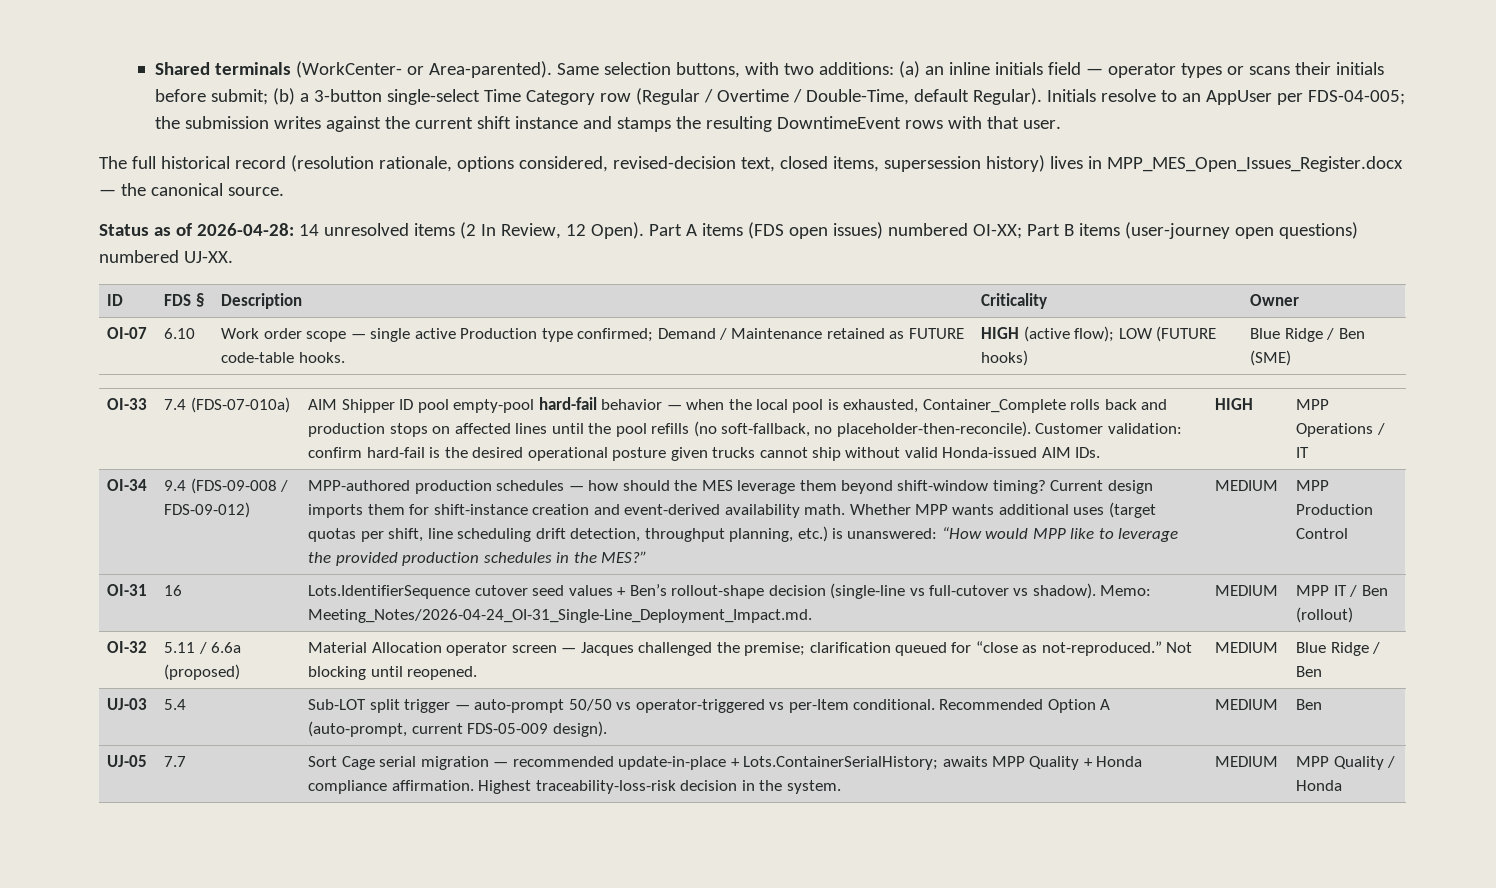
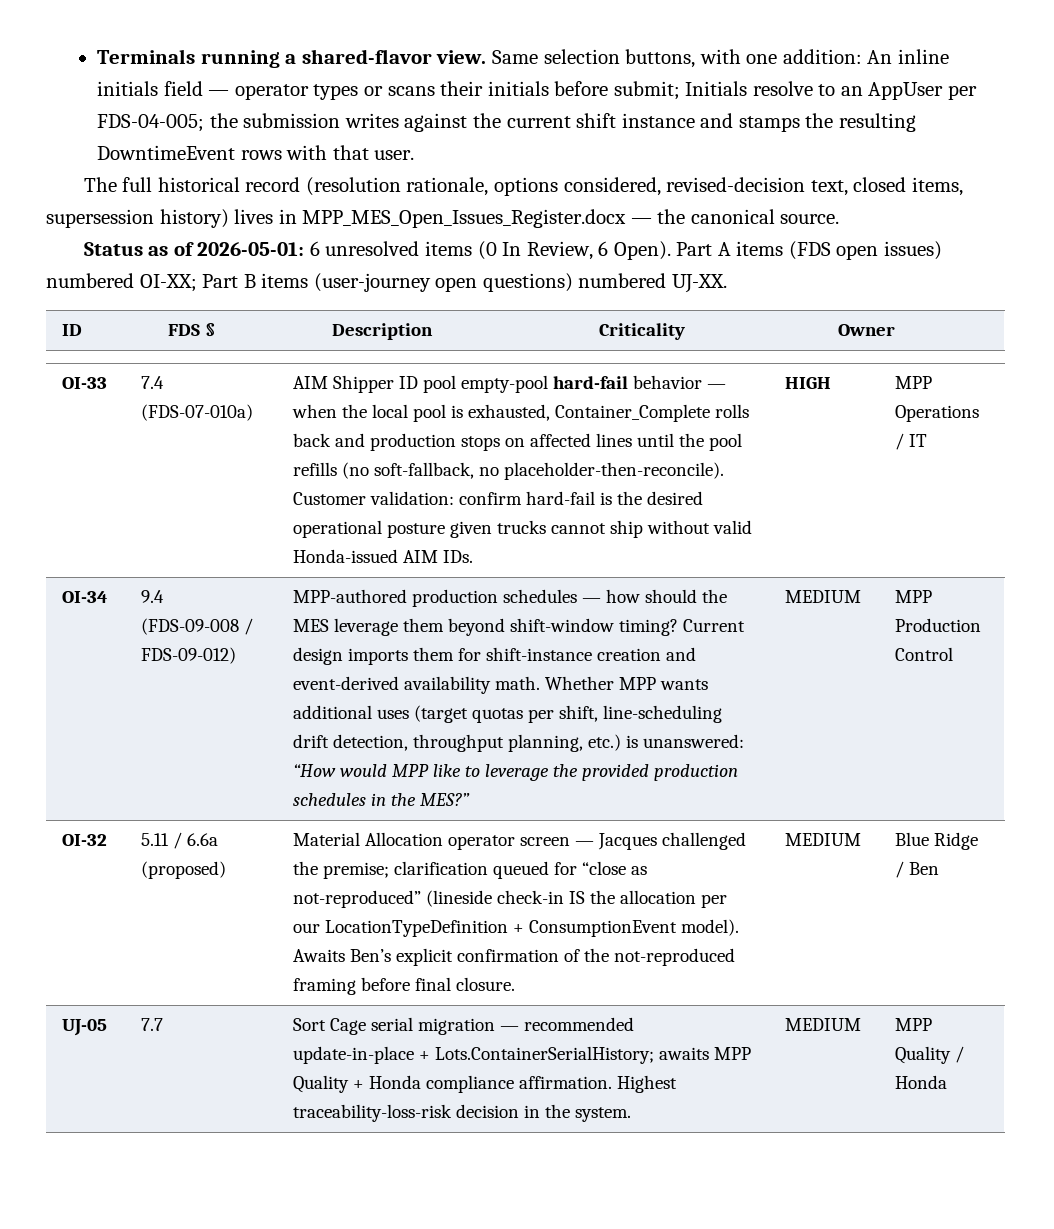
- Shared terminals (WorkCenter- or Area-parented). Same selection buttons, with two additions: (a) an inline initials field — operator types or scans their initials before submit; (b) a 3-button single-select Time Category row (Regular / Overtime / Double-Time, default Regular). Initials resolve to an AppUser per FDS-04-005; the submission writes against the current shift instance and stamps the resulting DowntimeEvent rows with that user.
+ Terminals running a shared-flavor view. Same selection buttons, with one addition: An inline initials field — operator types or scans their initials before submit; Initials resolve to an AppUser per FDS-04-005; the submission writes against the current shift instance and stamps the resulting DowntimeEvent rows with that user.
- Status as of 2026-04-28: 14 unresolved items (2 In Review, 12 Open).
+ Status as of 2026-05-01: 6 unresolved items (0 In Review, 6 Open).
- OI-07 | 6.10 | Work order scope — single active Production type confirmed; Demand / Maintenance retained as FUTURE code-table hooks. | HIGH (active flow); LOW (FUTURE hooks) | Blue Ridge / Ben (SME)
- Whether MPP wants additional uses (target quotas per shift, line scheduling drift detection, throughput planning, etc.) is unanswered: “How would MPP like to leverage the provided production schedules in the MES?”
+ Whether MPP wants additional uses (target quotas per shift, line-scheduling drift detection, throughput planning, etc.) is unanswered: “How would MPP like to leverage the provided production schedules in the MES?”
- OI-31 | 16 | Lots.IdentifierSequence cutover seed values + Ben’s rollout-shape decision (single-line vs full-cutover vs shadow). Memo: Meeting_Notes/2026-04-24_OI-31_Single-Line_Deployment_Impact.md. | MEDIUM | MPP IT / Ben (rollout)
- Material Allocation operator screen — Jacques challenged the premise; clarification queued for “close as not-reproduced.” Not blocking until reopened.
+ Material Allocation operator screen — Jacques challenged the premise; clarification queued for “close as not-reproduced” (lineside check-in IS the allocation per our LocationTypeDefinition + ConsumptionEvent model). Awaits Ben’s explicit confirmation of the not-reproduced framing before final closure.
- UJ-03 | 5.4 | Sub-LOT split trigger — auto-prompt 50/50 vs operator-triggered vs per-Item conditional. Recommended Option A (auto-prompt, current FDS-05-009 design). | MEDIUM | Ben

